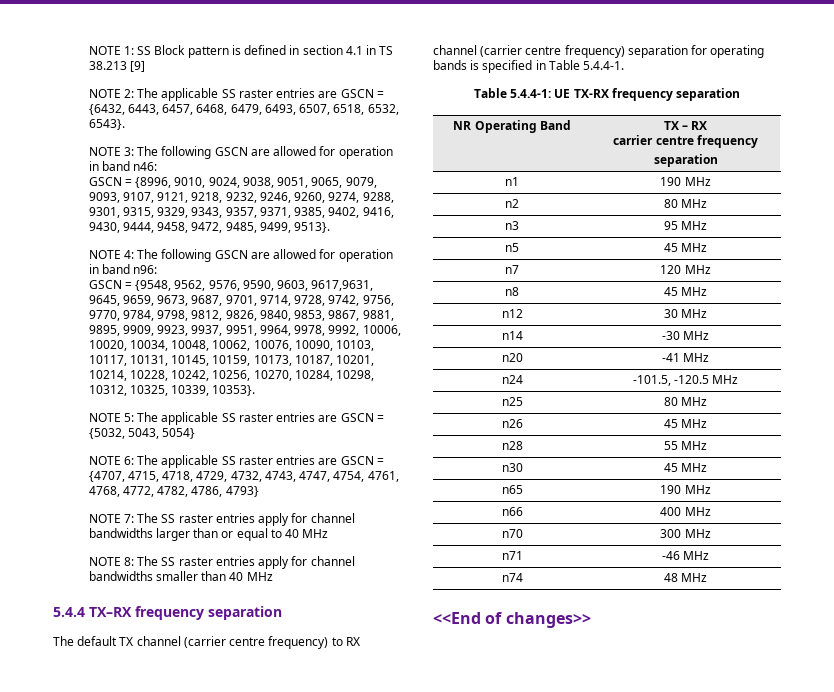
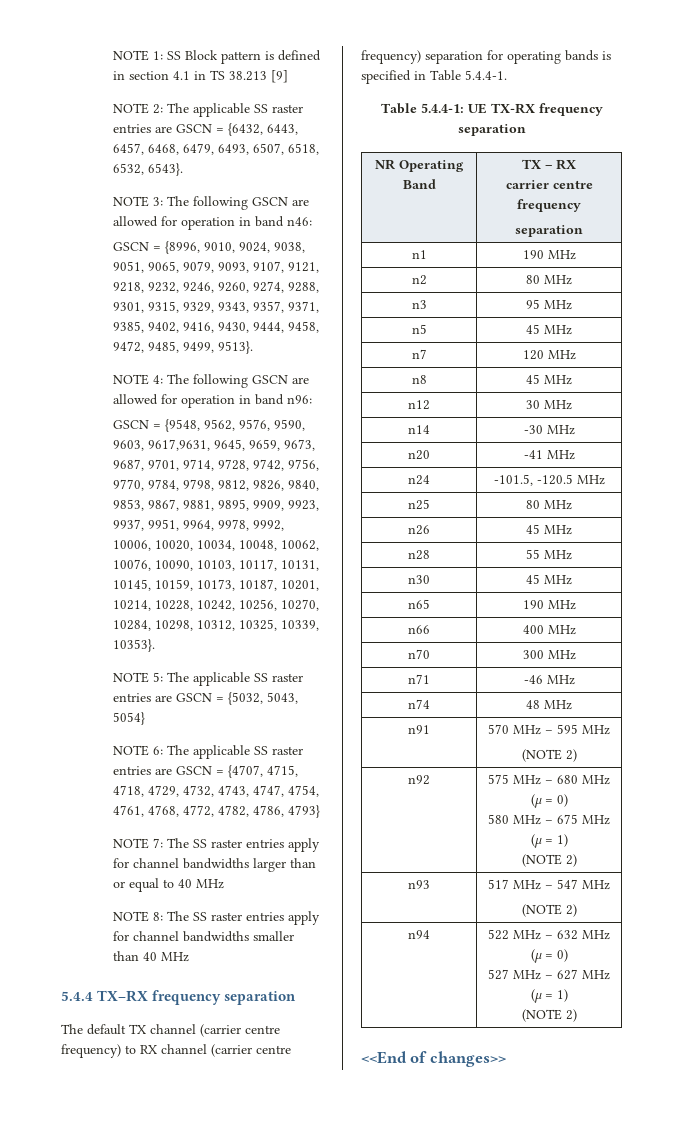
+ n91 | 570 MHz – 595 MHz
+ (NOTE 2)
+ n92 | 575 MHz – 680 MHz (μ = 0)
+ 580 MHz – 675 MHz (μ = 1)
+ (NOTE 2)
+ n93 | 517 MHz – 547 MHz
+ (NOTE 2)
+ n94 | 522 MHz – 632 MHz (μ = 0)
+ 527 MHz – 627 MHz (μ = 1)
+ (NOTE 2)

